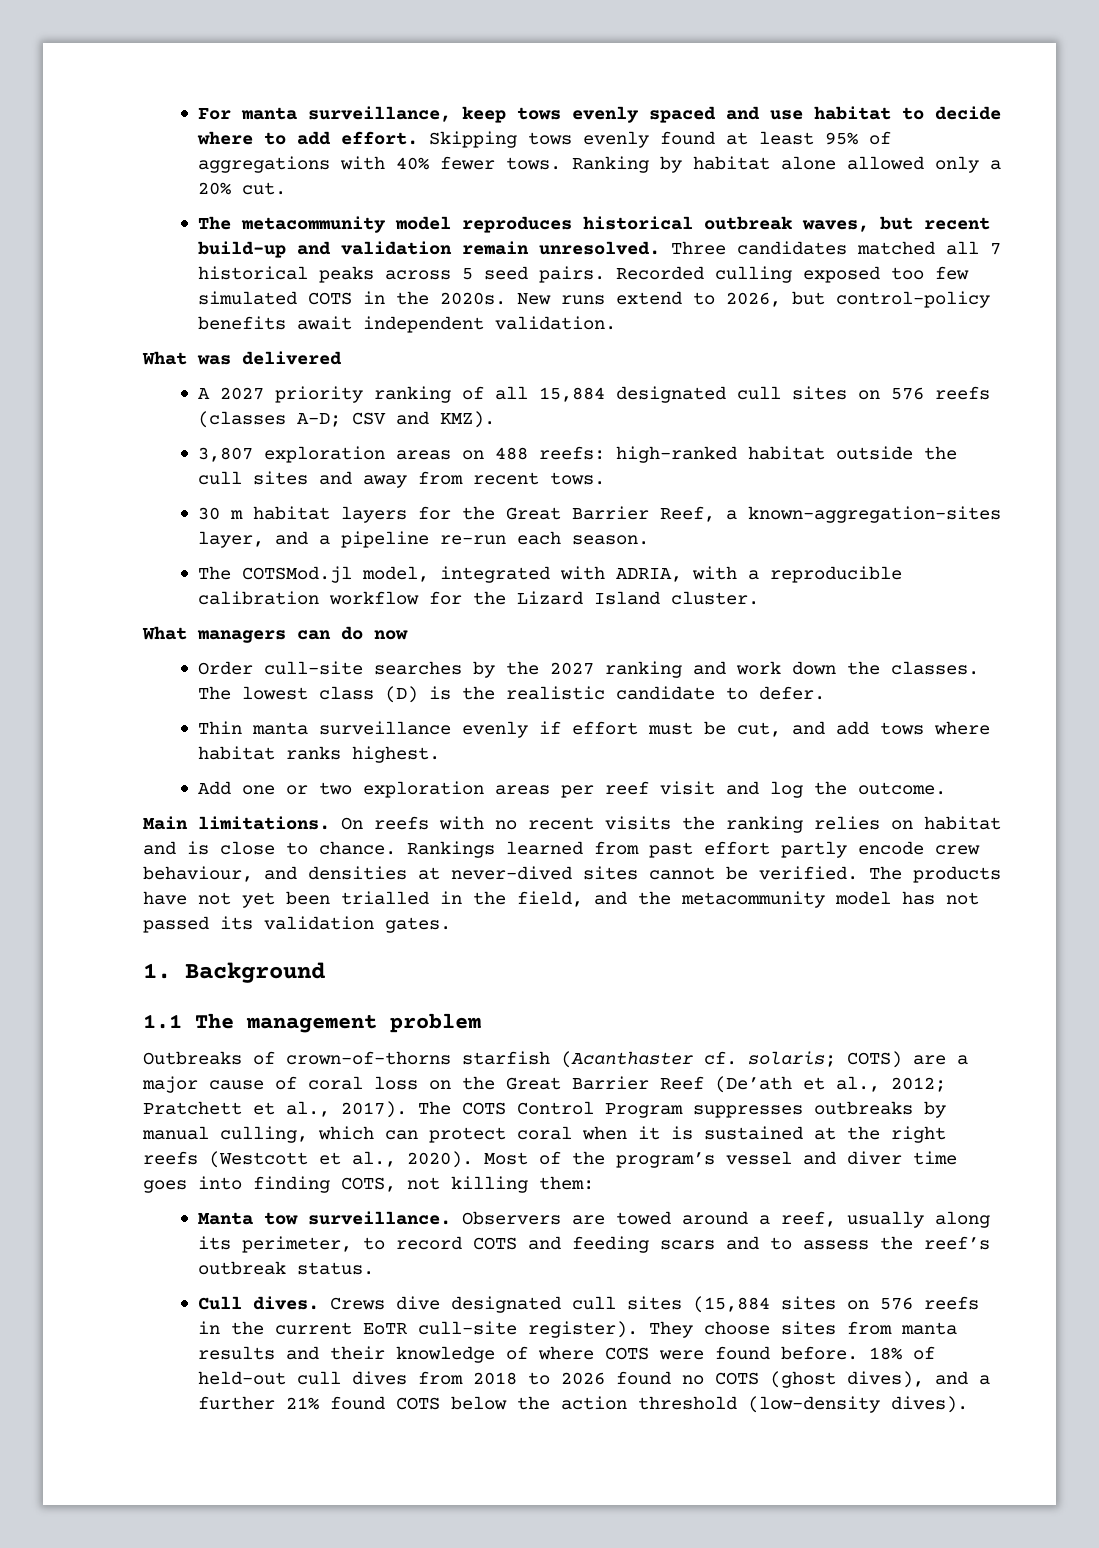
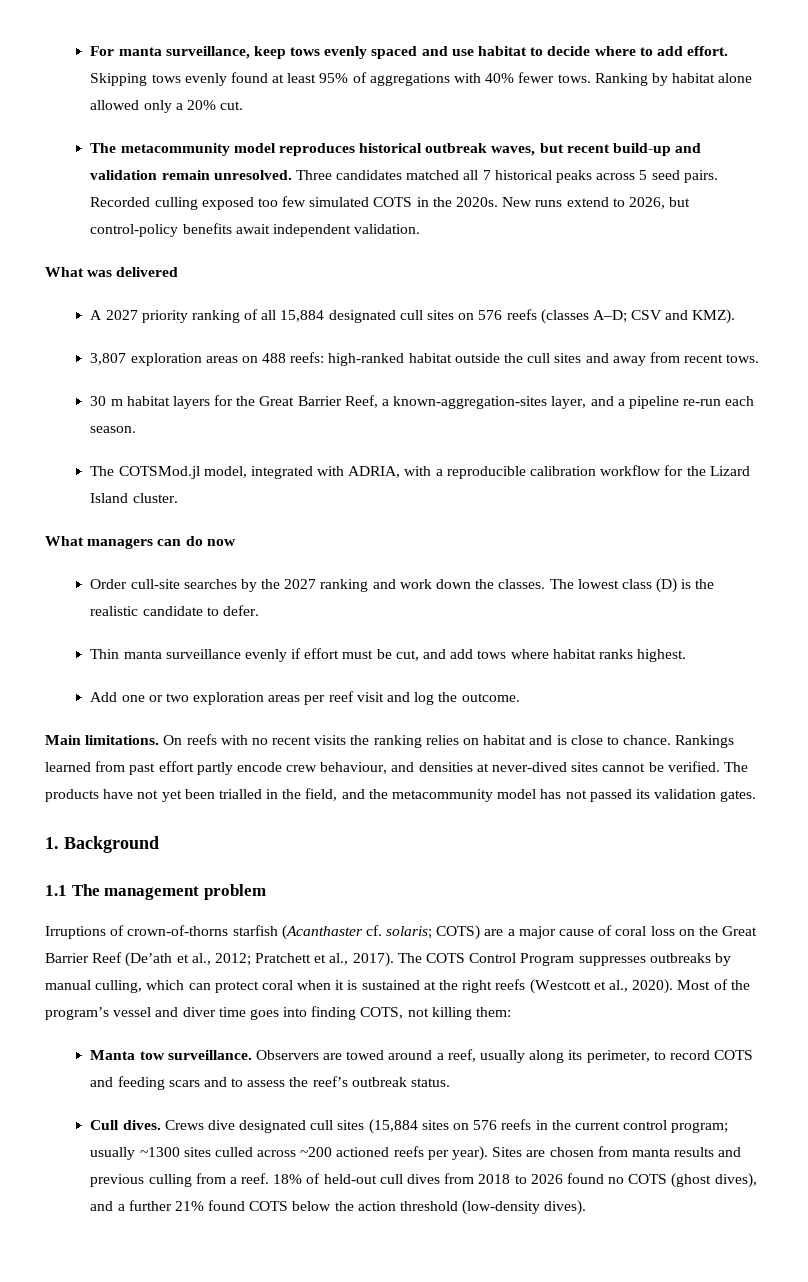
- Outbreaks of crown-of-thorns starfish (Acanthaster cf. solaris; COTS) are a major cause of coral loss on the Great Barrier Reef (De’ath et al., 2012; Pratchett et al., 2017).
+ Irruptions of crown-of-thorns starfish (Acanthaster cf. solaris; COTS) are a major cause of coral loss on the Great Barrier Reef (De’ath et al., 2012; Pratchett et al., 2017).
- Crews dive designated cull sites (15,884 sites on 576 reefs in the current EoTR cull-site register). They choose sites from manta results and their knowledge of where COTS were found before.
+ Crews dive designated cull sites (15,884 sites on 576 reefs in the current control program; usually ~1300 sites culled across ~200 actioned reefs per year). Sites are chosen from manta results and previous culling from a reef.

